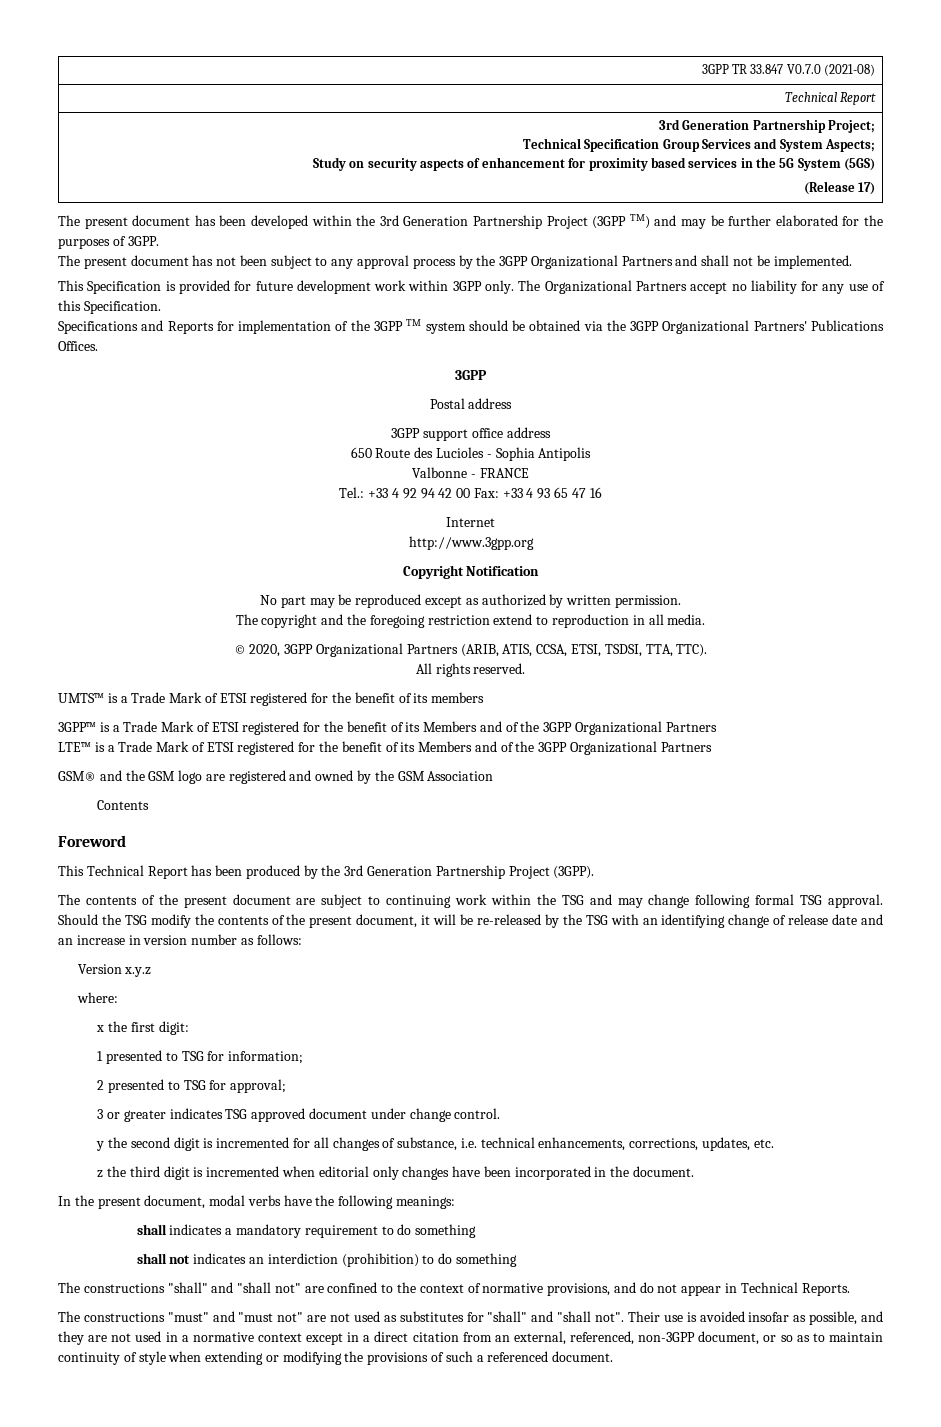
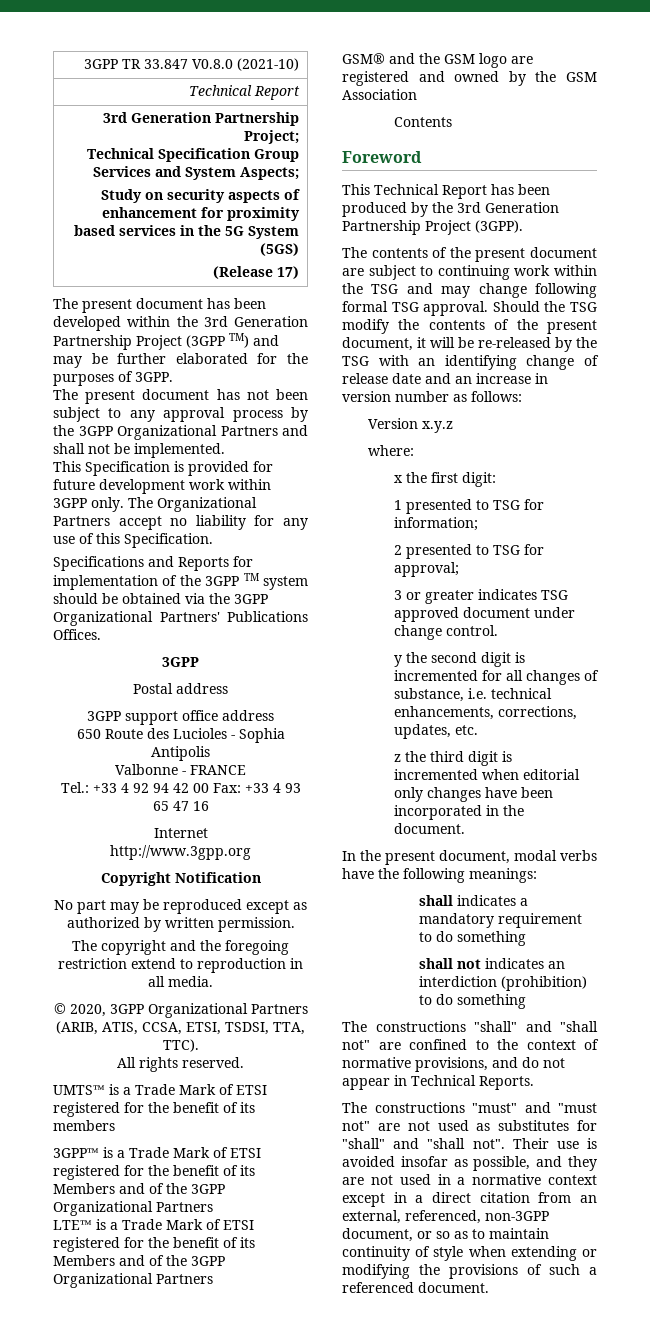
- 3GPP TR 33.847 V0.7.0 (2021-08)
+ 3GPP TR 33.847 V0.8.0 (2021-10)

